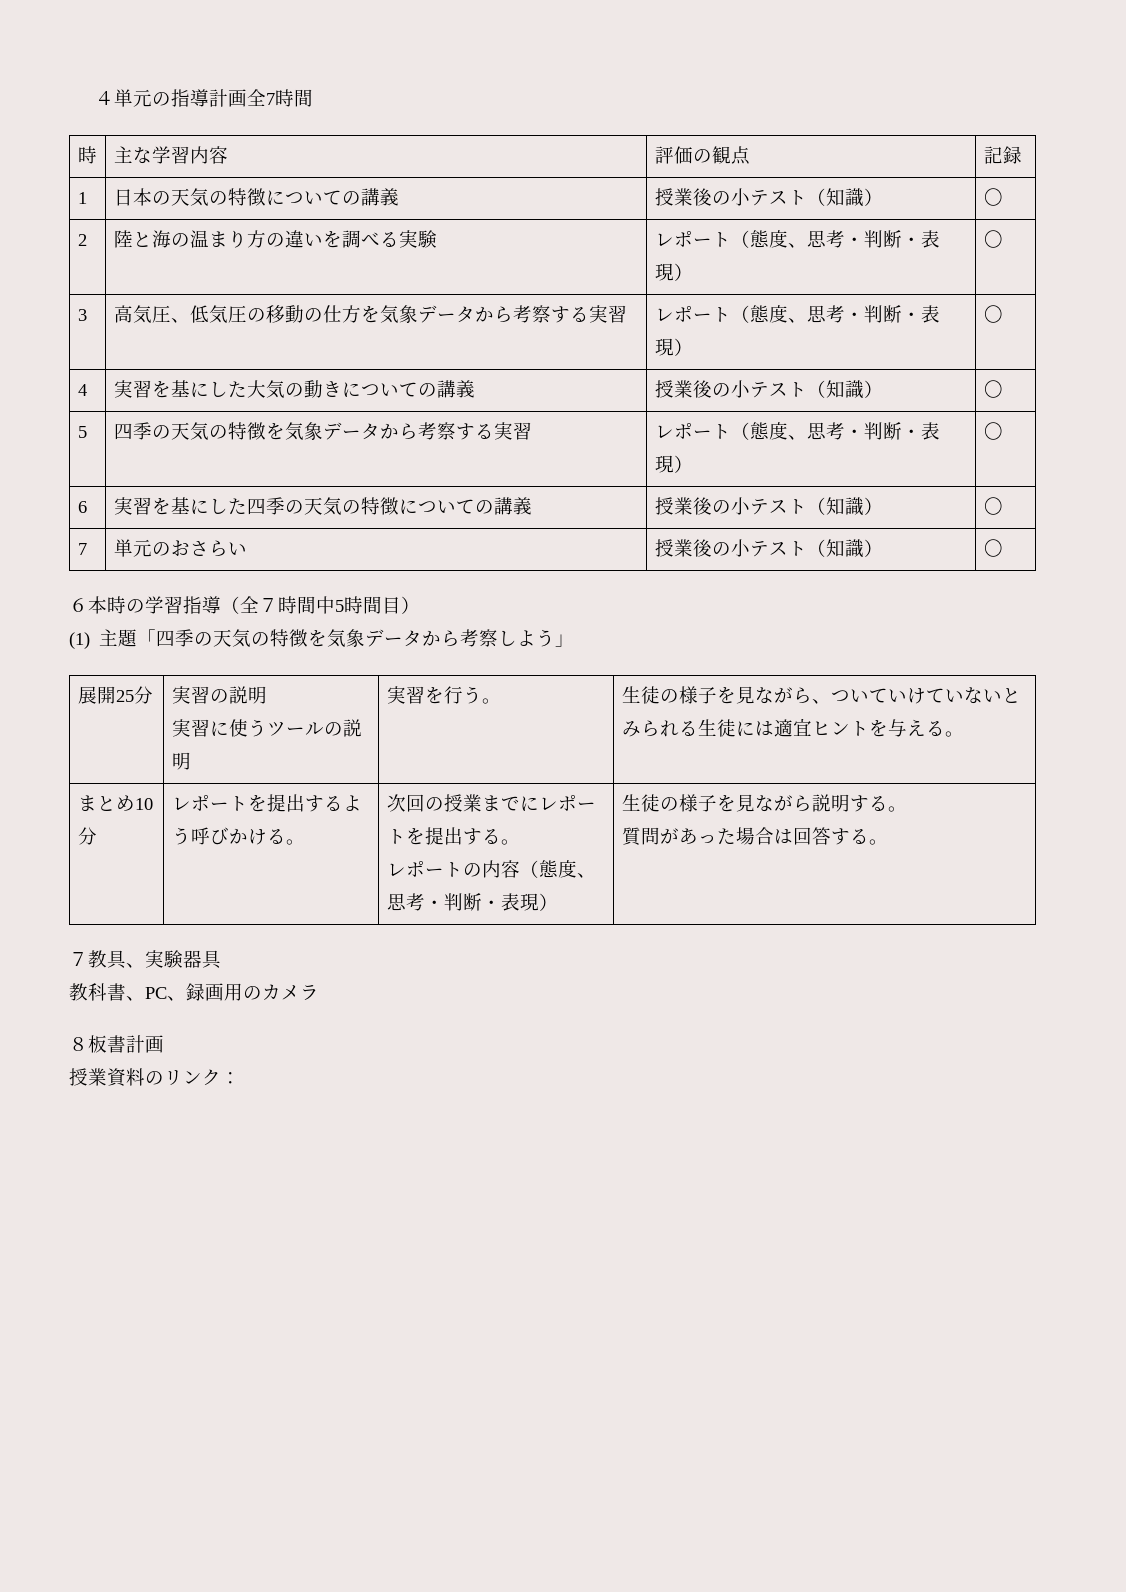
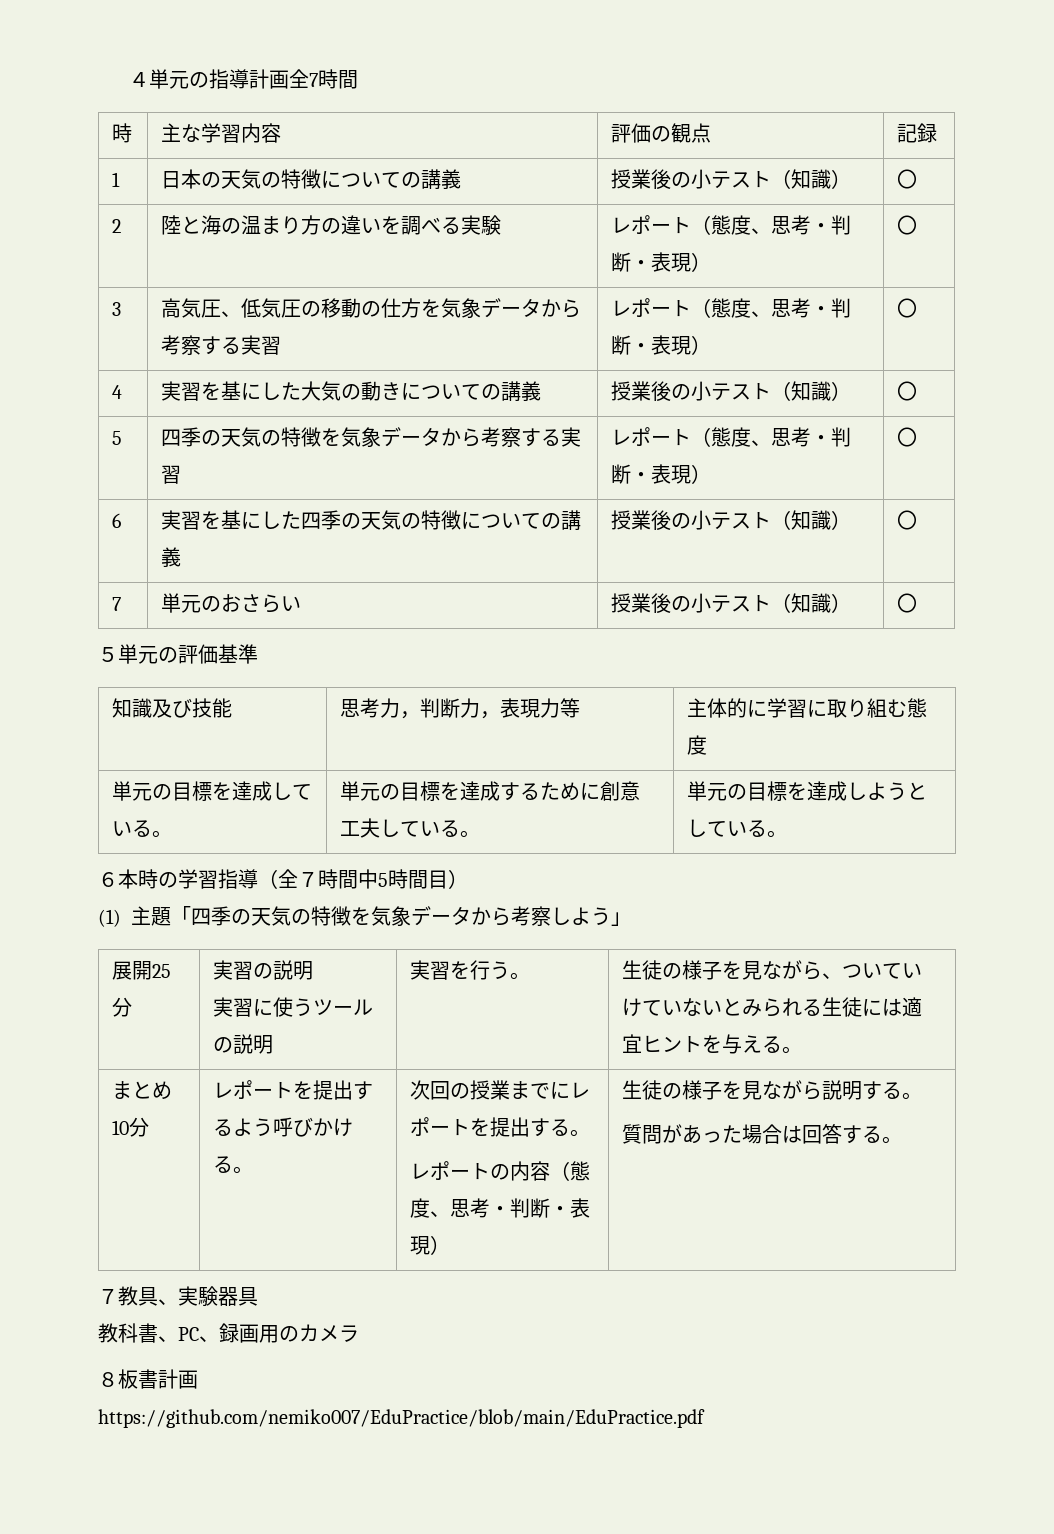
+ ５単元の評価基準
+ 知識及び技能 | 思考力，判断力，表現力等 | 主体的に学習に取り組む態度
+ 単元の目標を達成している。 | 単元の目標を達成するために創意工夫している。 | 単元の目標を達成しようとしている。
- 授業資料のリンク：
+ https://github.com/nemiko007/EduPractice/blob/main/EduPractice.pdf

